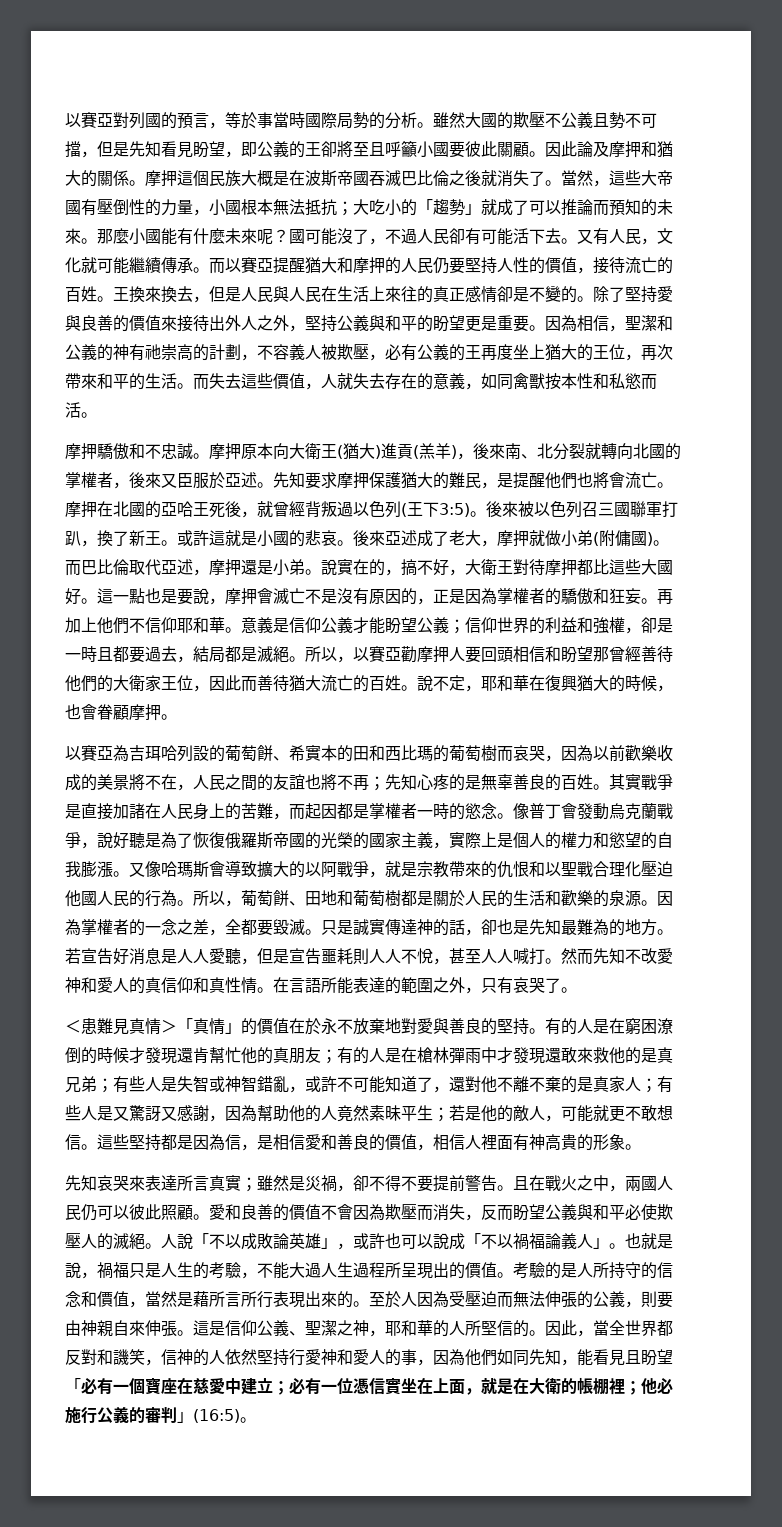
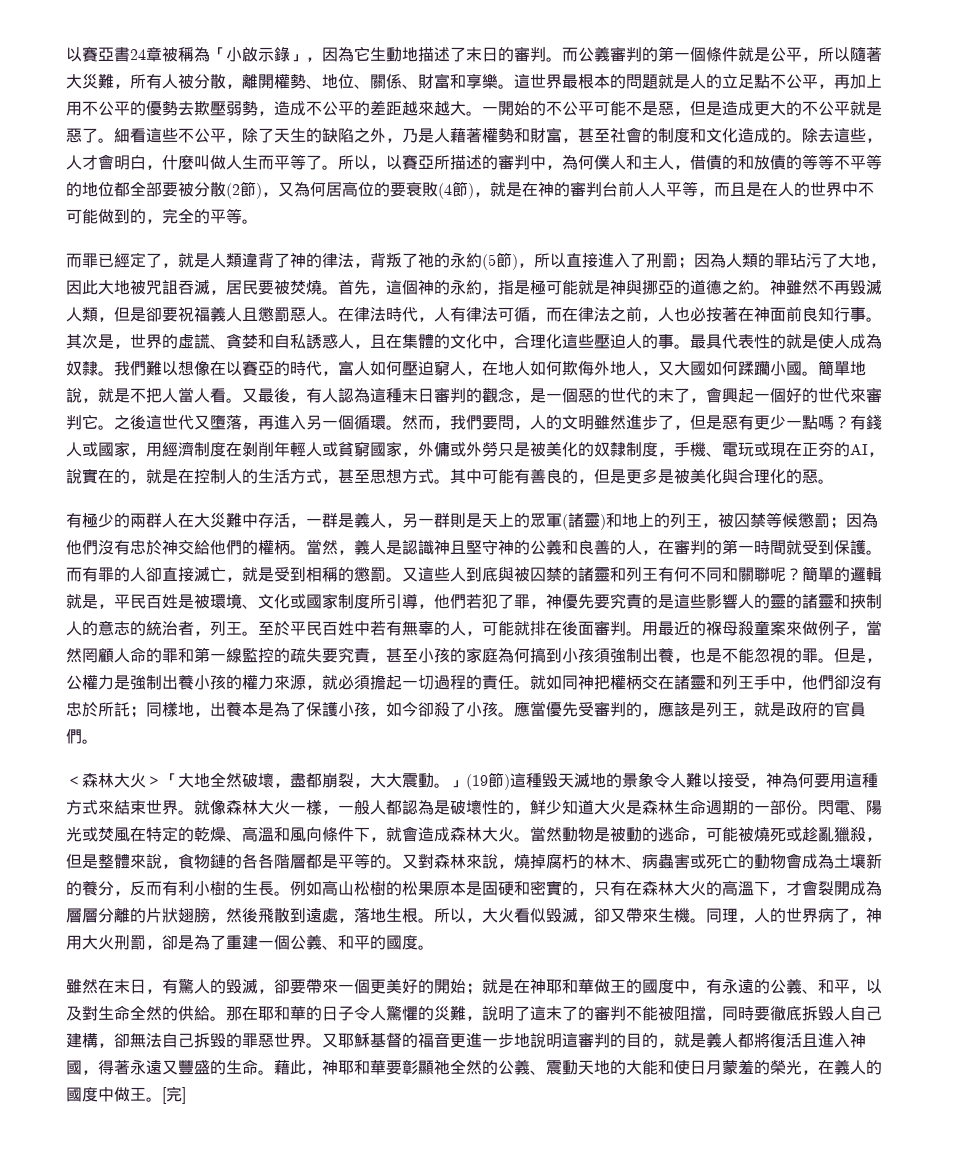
- 以賽亞對列國的預言，等於事當時國際局勢的分析。雖然大國的欺壓不公義且勢不可擋，但是先知看見盼望，即公義的王卻將至且呼籲小國要彼此關顧。因此論及摩押和猶大的關係。摩押這個民族大概是在波斯帝國吞滅巴比倫之後就消失了。當然，這些大帝國有壓倒性的力量，小國根本無法抵抗；大吃小的「趨勢」就成了可以推論而預知的未來。那麼小國能有什麼未來呢？國可能沒了，不過人民卻有可能活下去。又有人民，文化就可能繼續傳承。而以賽亞提醒猶大和摩押的人民仍要堅持人性的價值，接待流亡的百姓。王換來換去，但是人民與人民在生活上來往的真正感情卻是不變的。除了堅持愛與良善的價值來接待出外人之外，堅持公義與和平的盼望更是重要。因為相信，聖潔和公義的神有祂崇高的計劃，不容義人被欺壓，必有公義的王再度坐上猶大的王位，再次帶來和平的生活。而失去這些價值，人就失去存在的意義，如同禽獸按本性和私慾而活。
- 摩押驕傲和不忠誠。摩押原本向大衛王(猶大)進貢(羔羊)，後來南、北分裂就轉向北國的掌權者，後來又臣服於亞述。先知要求摩押保護猶大的難民，是提醒他們也將會流亡。摩押在北國的亞哈王死後，就曾經背叛過以色列(王下3:5)。後來被以色列召三國聯軍打趴，換了新王。或許這就是小國的悲哀。後來亞述成了老大，摩押就做小弟(附傭國)。而巴比倫取代亞述，摩押還是小弟。說實在的，搞不好，大衛王對待摩押都比這些大國好。這一點也是要說，摩押會滅亡不是沒有原因的，正是因為掌權者的驕傲和狂妄。再加上他們不信仰耶和華。意義是信仰公義才能盼望公義；信仰世界的利益和強權，卻是一時且都要過去，結局都是滅絕。所以，以賽亞勸摩押人要回頭相信和盼望那曾經善待他們的大衛家王位，因此而善待猶大流亡的百姓。說不定，耶和華在復興猶大的時候，也會眷顧摩押。
- 以賽亞為吉珥哈列設的葡萄餅、希實本的田和西比瑪的葡萄樹而哀哭，因為以前歡樂收成的美景將不在，人民之間的友誼也將不再；先知心疼的是無辜善良的百姓。其實戰爭是直接加諸在人民身上的苦難，而起因都是掌權者一時的慾念。像普丁會發動烏克蘭戰爭，說好聽是為了恢復俄羅斯帝國的光榮的國家主義，實際上是個人的權力和慾望的自我膨漲。又像哈瑪斯會導致擴大的以阿戰爭，就是宗教帶來的仇恨和以聖戰合理化壓迫他國人民的行為。所以，葡萄餅、田地和葡萄樹都是關於人民的生活和歡樂的泉源。因為掌權者的一念之差，全都要毀滅。只是誠實傳達神的話，卻也是先知最難為的地方。若宣告好消息是人人愛聽，但是宣告噩耗則人人不悅，甚至人人喊打。然而先知不改愛神和愛人的真信仰和真性情。在言語所能表達的範圍之外，只有哀哭了。
- ＜患難見真情＞「真情」的價值在於永不放棄地對愛與善良的堅持。有的人是在窮困潦倒的時候才發現還肯幫忙他的真朋友；有的人是在槍林彈雨中才發現還敢來救他的是真兄弟；有些人是失智或神智錯亂，或許不可能知道了，還對他不離不棄的是真家人；有些人是又驚訝又感謝，因為幫助他的人竟然素昧平生；若是他的敵人，可能就更不敢想信。這些堅持都是因為信，是相信愛和善良的價值，相信人裡面有神高貴的形象。
- 先知哀哭來表達所言真實；雖然是災禍，卻不得不要提前警告。且在戰火之中，兩國人民仍可以彼此照顧。愛和良善的價值不會因為欺壓而消失，反而盼望公義與和平必使欺壓人的滅絕。人說「不以成敗論英雄」，或許也可以說成「不以禍福論義人」。也就是說，禍福只是人生的考驗，不能大過人生過程所呈現出的價值。考驗的是人所持守的信念和價值，當然是藉所言所行表現出來的。至於人因為受壓迫而無法伸張的公義，則要由神親自來伸張。這是信仰公義、聖潔之神，耶和華的人所堅信的。因此，當全世界都反對和譏笑，信神的人依然堅持行愛神和愛人的事，因為他們如同先知，能看見且盼望「必有一個寶座在慈愛中建立；必有一位憑信實坐在上面，就是在大衛的帳棚裡；他必施行公義的審判」(16:5)。
+ 以賽亞書24章被稱為「小啟示錄」，因為它生動地描述了末日的審判。而公義審判的第一個條件就是公平，所以隨著大災難，所有人被分散，離開權勢、地位、關係、財富和享樂。這世界最根本的問題就是人的立足點不公平，再加上用不公平的優勢去欺壓弱勢，造成不公平的差距越來越大。一開始的不公平可能不是惡，但是造成更大的不公平就是惡了。細看這些不公平，除了天生的缺陷之外，乃是人藉著權勢和財富，甚至社會的制度和文化造成的。除去這些，人才會明白，什麼叫做人生而平等了。所以，以賽亞所描述的審判中，為何僕人和主人，借債的和放債的等等不平等的地位都全部要被分散(2節)，又為何居高位的要衰敗(4節)，就是在神的審判台前人人平等，而且是在人的世界中不可能做到的，完全的平等。
+ 而罪已經定了，就是人類違背了神的律法，背叛了祂的永約(5節)，所以直接進入了刑罰；因為人類的罪玷污了大地，因此大地被咒詛吞滅，居民要被焚燒。首先，這個神的永約，指是極可能就是神與挪亞的道德之約。神雖然不再毀滅人類，但是卻要祝福義人且懲罰惡人。在律法時代，人有律法可循，而在律法之前，人也必按著在神面前良知行事。其次是，世界的虛謊、貪婪和自私誘惑人，且在集體的文化中，合理化這些壓迫人的事。最具代表性的就是使人成為奴隸。我們難以想像在以賽亞的時代，富人如何壓迫窮人，在地人如何欺侮外地人，又大國如何蹂躪小國。簡單地說，就是不把人當人看。又最後，有人認為這種末日審判的觀念，是一個惡的世代的末了，會興起一個好的世代來審判它。之後這世代又墮落，再進入另一個循環。然而，我們要問，人的文明雖然進步了，但是惡有更少一點嗎？有錢人或國家，用經濟制度在剝削年輕人或貧窮國家，外傭或外勞只是被美化的奴隸制度，手機、電玩或現在正夯的AI，說實在的，就是在控制人的生活方式，甚至思想方式。其中可能有善良的，但是更多是被美化與合理化的惡。
+ 有極少的兩群人在大災難中存活，一群是義人，另一群則是天上的眾軍(諸靈)和地上的列王，被囚禁等候懲罰；因為他們沒有忠於神交給他們的權柄。當然，義人是認識神且堅守神的公義和良善的人，在審判的第一時間就受到保護。而有罪的人卻直接滅亡，就是受到相稱的懲罰。又這些人到底與被囚禁的諸靈和列王有何不同和關聯呢？簡單的邏輯就是，平民百姓是被環境、文化或國家制度所引導，他們若犯了罪，神優先要究責的是這些影響人的靈的諸靈和挾制人的意志的統治者，列王。至於平民百姓中若有無辜的人，可能就排在後面審判。用最近的褓母殺童案來做例子，當然罔顧人命的罪和第一線監控的疏失要究責，甚至小孩的家庭為何搞到小孩須強制出養，也是不能忽視的罪。但是，公權力是強制出養小孩的權力來源，就必須擔起一切過程的責任。就如同神把權柄交在諸靈和列王手中，他們卻沒有忠於所託；同樣地，出養本是為了保護小孩，如今卻殺了小孩。應當優先受審判的，應該是列王，就是政府的官員們。
+ ＜森林大火＞「大地全然破壞，盡都崩裂，大大震動。」(19節)這種毀天滅地的景象令人難以接受，神為何要用這種方式來結束世界。就像森林大火一樣，一般人都認為是破壞性的，鮮少知道大火是森林生命週期的一部份。閃電、陽光或焚風在特定的乾燥、高溫和風向條件下，就會造成森林大火。當然動物是被動的逃命，可能被燒死或趁亂獵殺，但是整體來說，食物鏈的各各階層都是平等的。又對森林來說，燒掉腐朽的林木、病蟲害或死亡的動物會成為土壤新的養分，反而有利小樹的生長。例如高山松樹的松果原本是固硬和密實的，只有在森林大火的高溫下，才會裂開成為層層分離的片狀翅膀，然後飛散到遠處，落地生根。所以，大火看似毀滅，卻又帶來生機。同理，人的世界病了，神用大火刑罰，卻是為了重建一個公義、和平的國度。
+ 雖然在末日，有驚人的毀滅，卻要帶來一個更美好的開始；就是在神耶和華做王的國度中，有永遠的公義、和平，以及對生命全然的供給。那在耶和華的日子令人驚懼的災難，說明了這末了的審判不能被阻擋，同時要徹底拆毀人自己建構，卻無法自己拆毀的罪惡世界。又耶穌基督的福音更進一步地說明這審判的目的，就是義人都將復活且進入神國，得著永遠又豐盛的生命。藉此，神耶和華要彰顯祂全然的公義、震動天地的大能和使日月蒙羞的榮光，在義人的國度中做王。[完]

